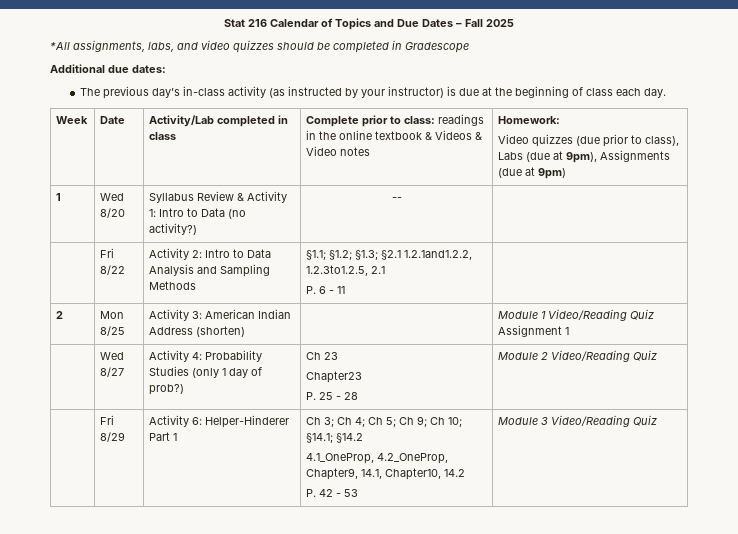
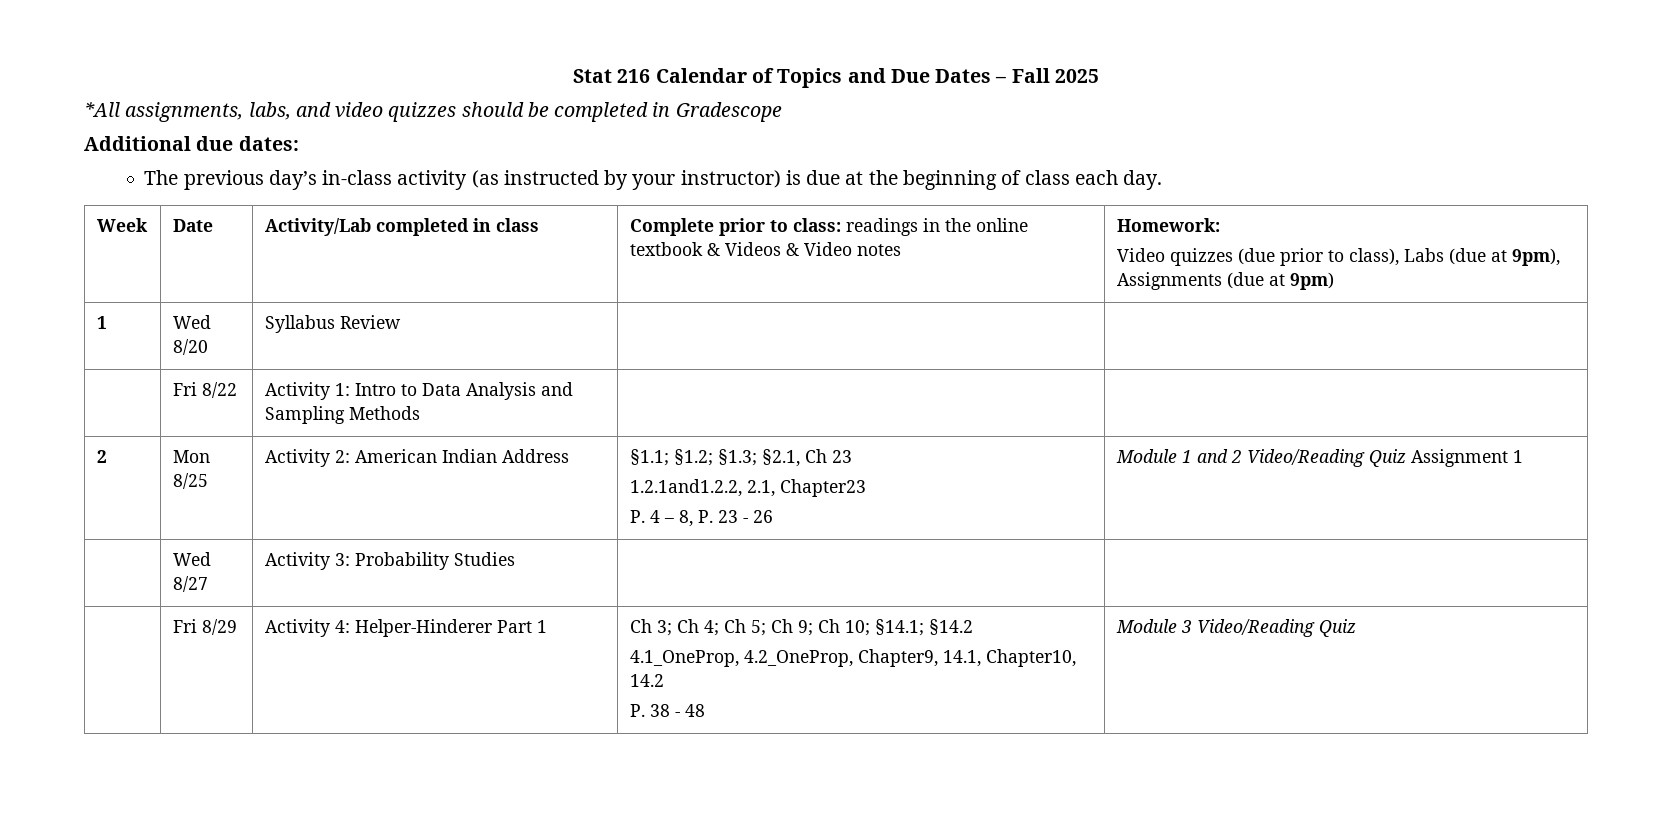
- 1 | Wed 8/20 | Syllabus Review & Activity 1: Intro to Data (no activity?) | -- |
+ 1 | Wed 8/20 | Syllabus Review | |
- | Fri 8/22 | Activity 2: Intro to Data Analysis and Sampling Methods | §1.1; §1.2; §1.3; §2.1 1.2.1and1.2.2, 1.2.3to1.2.5, 2.1
- P. 6 - 11 |
+ | Fri 8/22 | Activity 1: Intro to Data Analysis and Sampling Methods | |
- 2 | Mon 8/25 | Activity 3: American Indian Address (shorten) | | Module 1 Video/Reading Quiz Assignment 1
+ 2 | Mon 8/25 | Activity 2: American Indian Address | §1.1; §1.2; §1.3; §2.1, Ch 23
+ 1.2.1and1.2.2, 2.1, Chapter23
+ P. 4 – 8, P. 23 - 26 | Module 1 and 2 Video/Reading Quiz Assignment 1
- | Wed 8/27 | Activity 4: Probability Studies (only 1 day of prob?) | Ch 23
- Chapter23
- P. 25 - 28 | Module 2 Video/Reading Quiz
+ | Wed 8/27 | Activity 3: Probability Studies | |
- | Fri 8/29 | Activity 6: Helper-Hinderer Part 1 | Ch 3; Ch 4; Ch 5; Ch 9; Ch 10; §14.1; §14.2
+ | Fri 8/29 | Activity 4: Helper-Hinderer Part 1 | Ch 3; Ch 4; Ch 5; Ch 9; Ch 10; §14.1; §14.2
  4.1_OneProp, 4.2_OneProp, Chapter9, 14.1, Chapter10, 14.2
- P. 42 - 53 | Module 3 Video/Reading Quiz
+ P. 38 - 48 | Module 3 Video/Reading Quiz

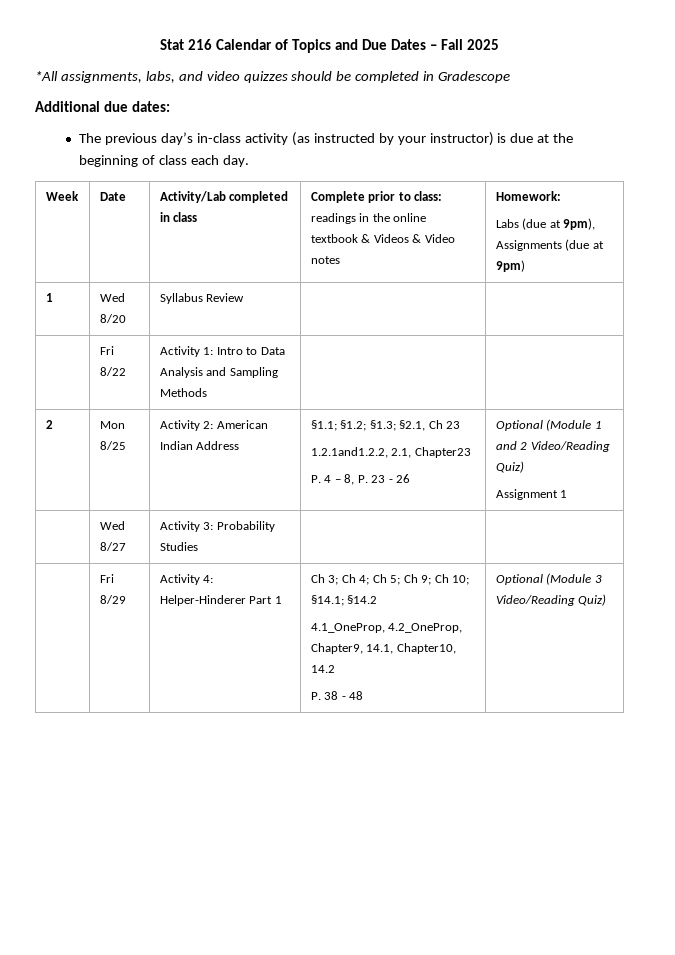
  Week | Date | Activity/Lab completed in class | Complete prior to class: readings in the online textbook & Videos & Video notes | Homework:
- Video quizzes (due prior to class), Labs (due at 9pm), Assignments (due at 9pm)
+ Labs (due at 9pm), Assignments (due at 9pm)
  2 | Mon 8/25 | Activity 2: American Indian Address | §1.1; §1.2; §1.3; §2.1, Ch 23
  1.2.1and1.2.2, 2.1, Chapter23
- P. 4 – 8, P. 23 - 26 | Module 1 and 2 Video/Reading Quiz Assignment 1
+ P. 4 – 8, P. 23 - 26 | Optional (Module 1 and 2 Video/Reading Quiz)
+ Assignment 1
  | Fri 8/29 | Activity 4: Helper-Hinderer Part 1 | Ch 3; Ch 4; Ch 5; Ch 9; Ch 10; §14.1; §14.2
  4.1_OneProp, 4.2_OneProp, Chapter9, 14.1, Chapter10, 14.2
- P. 38 - 48 | Module 3 Video/Reading Quiz
+ P. 38 - 48 | Optional (Module 3 Video/Reading Quiz)

